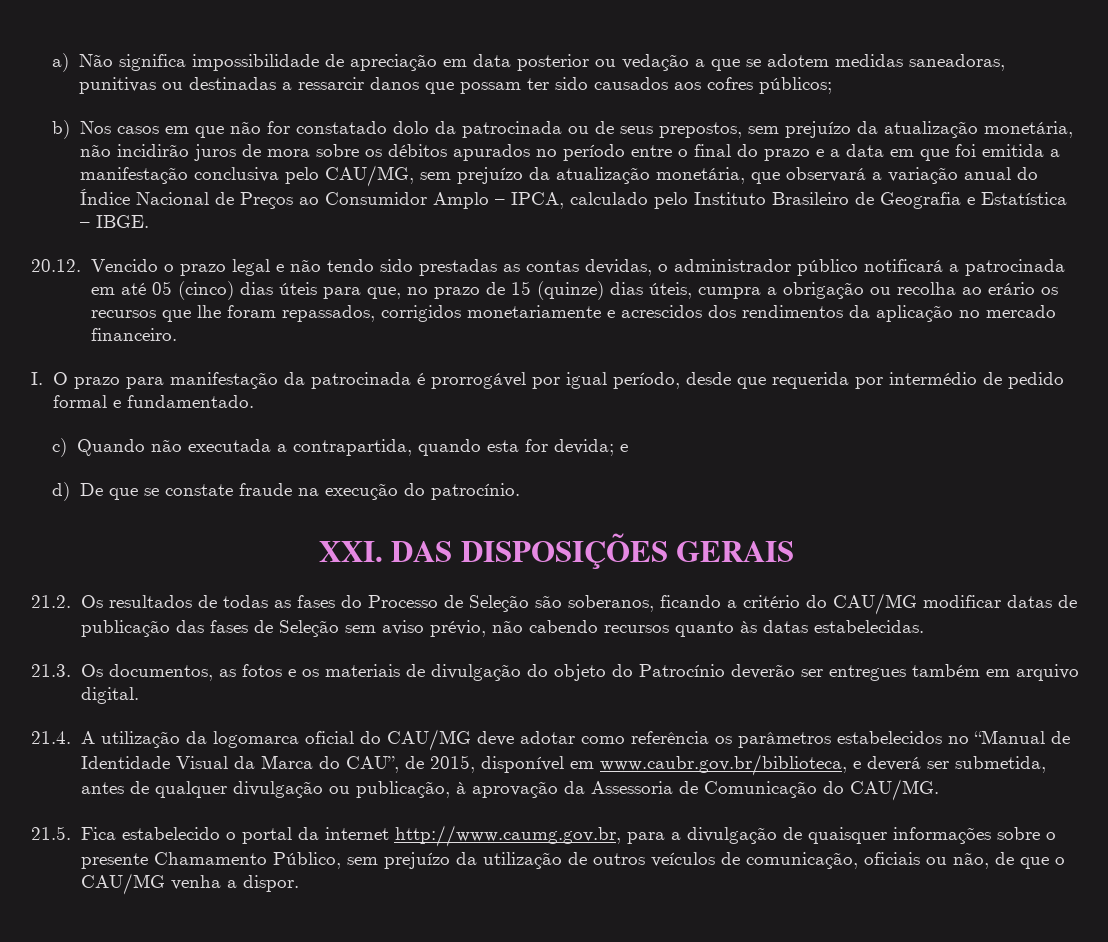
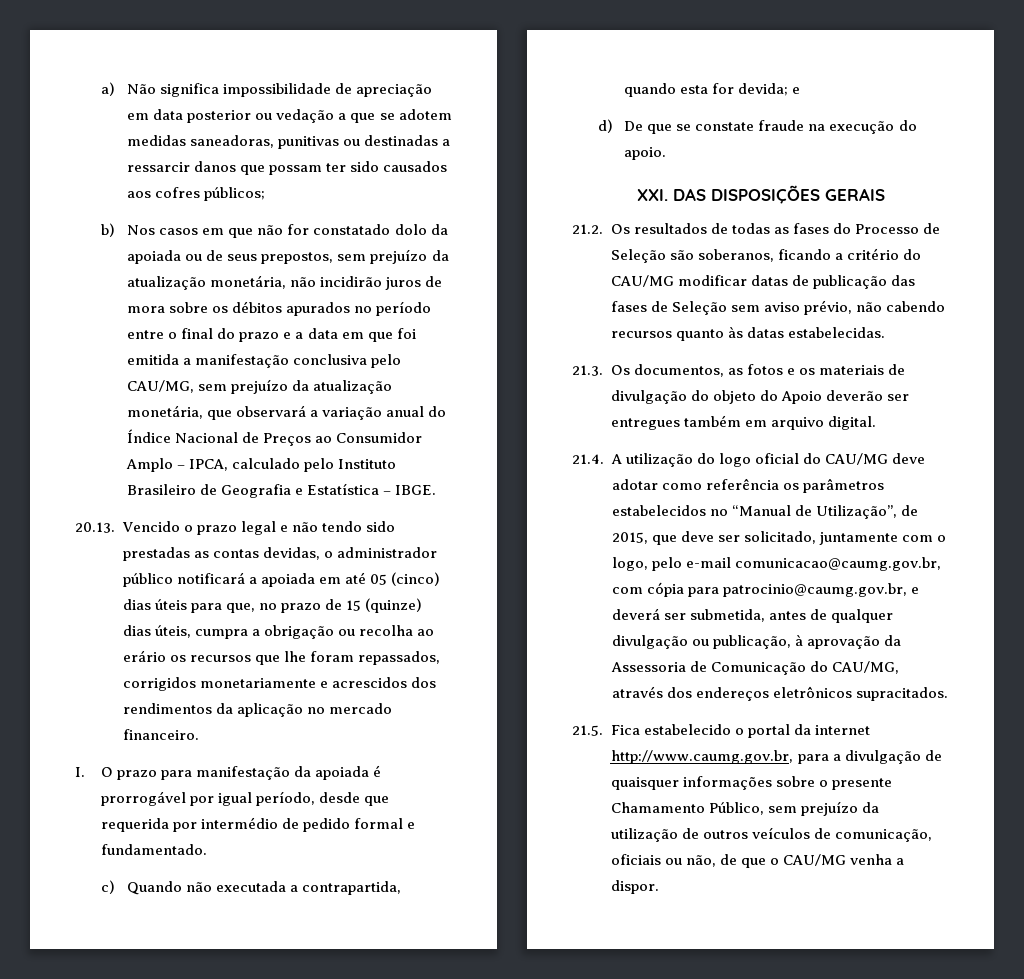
- b) Nos casos em que não for constatado dolo da patrocinada ou de seus prepostos, sem prejuízo da atualização monetária, não incidirão juros de mora sobre os débitos apurados no período entre o final do prazo e a data em que foi emitida a manifestação conclusiva pelo CAU/MG, sem prejuízo da atualização monetária, que observará a variação anual do Índice Nacional de Preços ao Consumidor Amplo – IPCA, calculado pelo Instituto Brasileiro de Geografia e Estatística – IBGE.
+ b) Nos casos em que não for constatado dolo da apoiada ou de seus prepostos, sem prejuízo da atualização monetária, não incidirão juros de mora sobre os débitos apurados no período entre o final do prazo e a data em que foi emitida a manifestação conclusiva pelo CAU/MG, sem prejuízo da atualização monetária, que observará a variação anual do Índice Nacional de Preços ao Consumidor Amplo – IPCA, calculado pelo Instituto Brasileiro de Geografia e Estatística – IBGE.
- 20.12. Vencido o prazo legal e não tendo sido prestadas as contas devidas, o administrador público notificará a patrocinada em até 05 (cinco) dias úteis para que, no prazo de 15 (quinze) dias úteis, cumpra a obrigação ou recolha ao erário os recursos que lhe foram repassados, corrigidos monetariamente e acrescidos dos rendimentos da aplicação no mercado financeiro.
+ 20.13. Vencido o prazo legal e não tendo sido prestadas as contas devidas, o administrador público notificará a apoiada em até 05 (cinco) dias úteis para que, no prazo de 15 (quinze) dias úteis, cumpra a obrigação ou recolha ao erário os recursos que lhe foram repassados, corrigidos monetariamente e acrescidos dos rendimentos da aplicação no mercado financeiro.
- I. O prazo para manifestação da patrocinada é prorrogável por igual período, desde que requerida por intermédio de pedido formal e fundamentado.
+ I. O prazo para manifestação da apoiada é prorrogável por igual período, desde que requerida por intermédio de pedido formal e fundamentado.
- d) De que se constate fraude na execução do patrocínio.
+ d) De que se constate fraude na execução do apoio.
- 21.3. Os documentos, as fotos e os materiais de divulgação do objeto do Patrocínio deverão ser entregues também em arquivo digital.
+ 21.3. Os documentos, as fotos e os materiais de divulgação do objeto do Apoio deverão ser entregues também em arquivo digital.
- 21.4. A utilização da logomarca oficial do CAU/MG deve adotar como referência os parâmetros estabelecidos no “Manual de Identidade Visual da Marca do CAU”, de 2015, disponível em www.caubr.gov.br/biblioteca, e deverá ser submetida, antes de qualquer divulgação ou publicação, à aprovação da Assessoria de Comunicação do CAU/MG.
+ 21.4. A utilização do logo oficial do CAU/MG deve adotar como referência os parâmetros estabelecidos no “Manual de Utilização”, de 2015, que deve ser solicitado, juntamente com o logo, pelo e-mail comunicacao@caumg.gov.br, com cópia para patrocinio@caumg.gov.br, e deverá ser submetida, antes de qualquer divulgação ou publicação, à aprovação da Assessoria de Comunicação do CAU/MG, através dos endereços eletrônicos supracitados.

